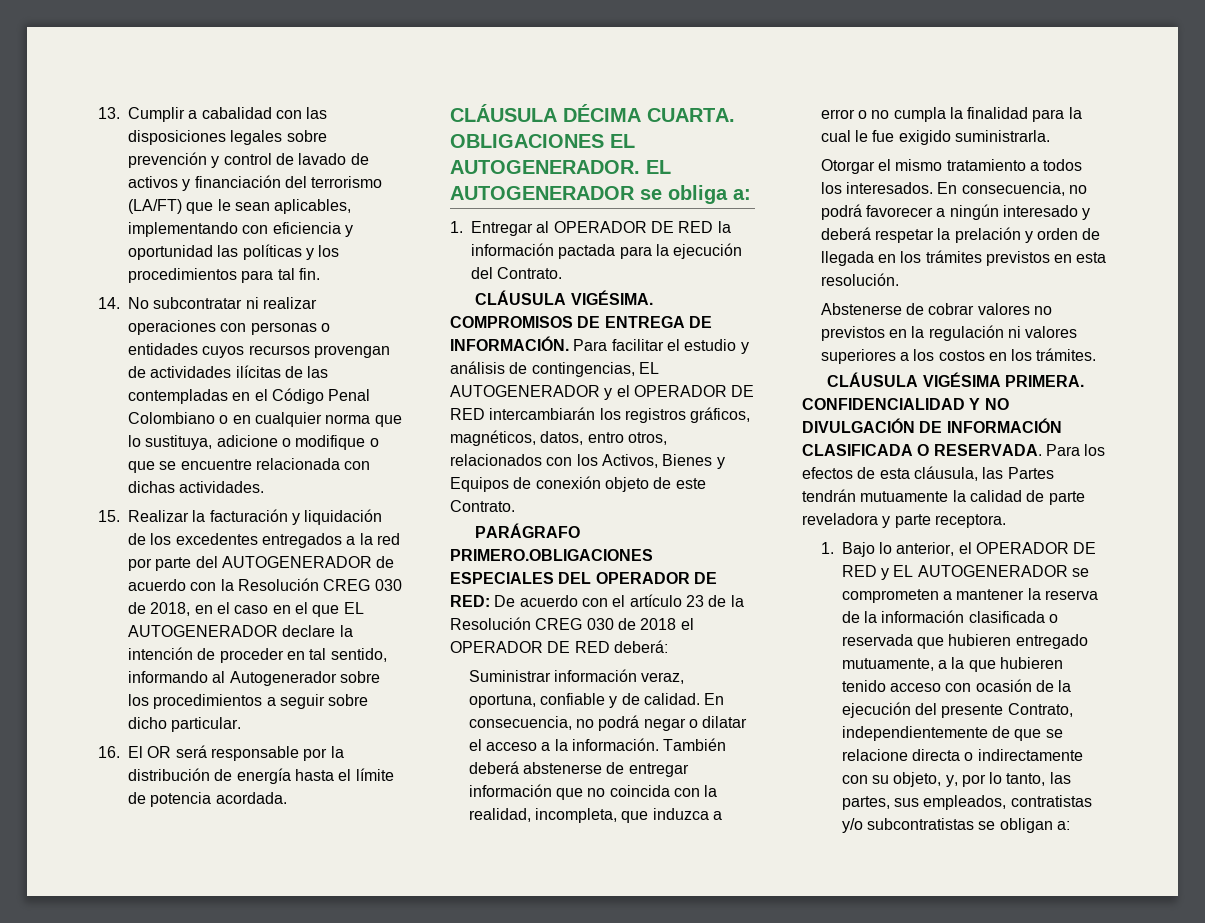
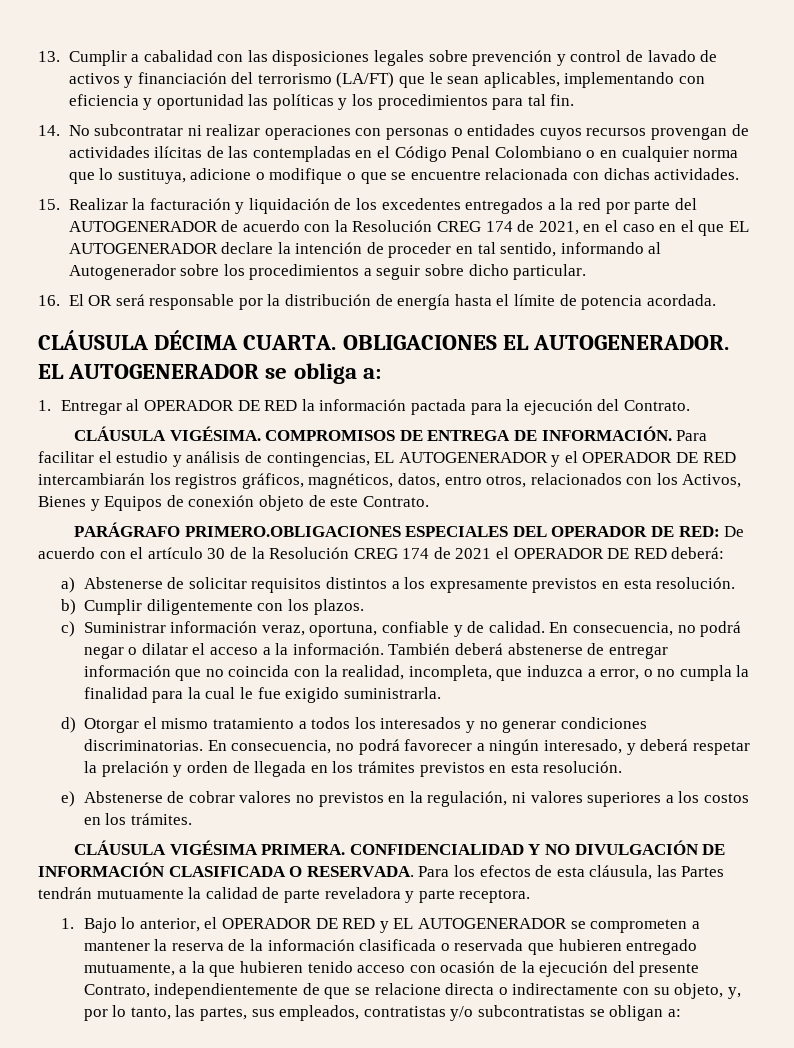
- 15. Realizar la facturación y liquidación de los excedentes entregados a la red por parte del AUTOGENERADOR de acuerdo con la Resolución CREG 030 de 2018, en el caso en el que EL AUTOGENERADOR declare la intención de proceder en tal sentido, informando al Autogenerador sobre los procedimientos a seguir sobre dicho particular.
+ 15. Realizar la facturación y liquidación de los excedentes entregados a la red por parte del AUTOGENERADOR de acuerdo con la Resolución CREG 174 de 2021, en el caso en el que EL AUTOGENERADOR declare la intención de proceder en tal sentido, informando al Autogenerador sobre los procedimientos a seguir sobre dicho particular.
- PARÁGRAFO PRIMERO.OBLIGACIONES ESPECIALES DEL OPERADOR DE RED: De acuerdo con el artículo 23 de la Resolución CREG 030 de 2018 el OPERADOR DE RED deberá:
+ PARÁGRAFO PRIMERO.OBLIGACIONES ESPECIALES DEL OPERADOR DE RED: De acuerdo con el artículo 30 de la Resolución CREG 174 de 2021 el OPERADOR DE RED deberá:
- Suministrar información veraz, oportuna, confiable y de calidad.
+ a) Abstenerse de solicitar requisitos distintos a los expresamente previstos en esta resolución.
+ b) Cumplir diligentemente con los plazos.
+ c) Suministrar información veraz, oportuna, confiable y de calidad.
- También deberá abstenerse de entregar información que no coincida con la realidad, incompleta, que induzca a error o no cumpla la finalidad para la cual le fue exigido suministrarla.
+ También deberá abstenerse de entregar información que no coincida con la realidad, incompleta, que induzca a error, o no cumpla la finalidad para la cual le fue exigido suministrarla.
- Otorgar el mismo tratamiento a todos los interesados.
+ d) Otorgar el mismo tratamiento a todos los interesados y no generar condiciones discriminatorias.
- En consecuencia, no podrá favorecer a ningún interesado y deberá respetar la prelación y orden de llegada en los trámites previstos en esta resolución.
+ En consecuencia, no podrá favorecer a ningún interesado, y deberá respetar la prelación y orden de llegada en los trámites previstos en esta resolución.
- Abstenerse de cobrar valores no previstos en la regulación ni valores superiores a los costos en los trámites.
+ e) Abstenerse de cobrar valores no previstos en la regulación, ni valores superiores a los costos en los trámites.

